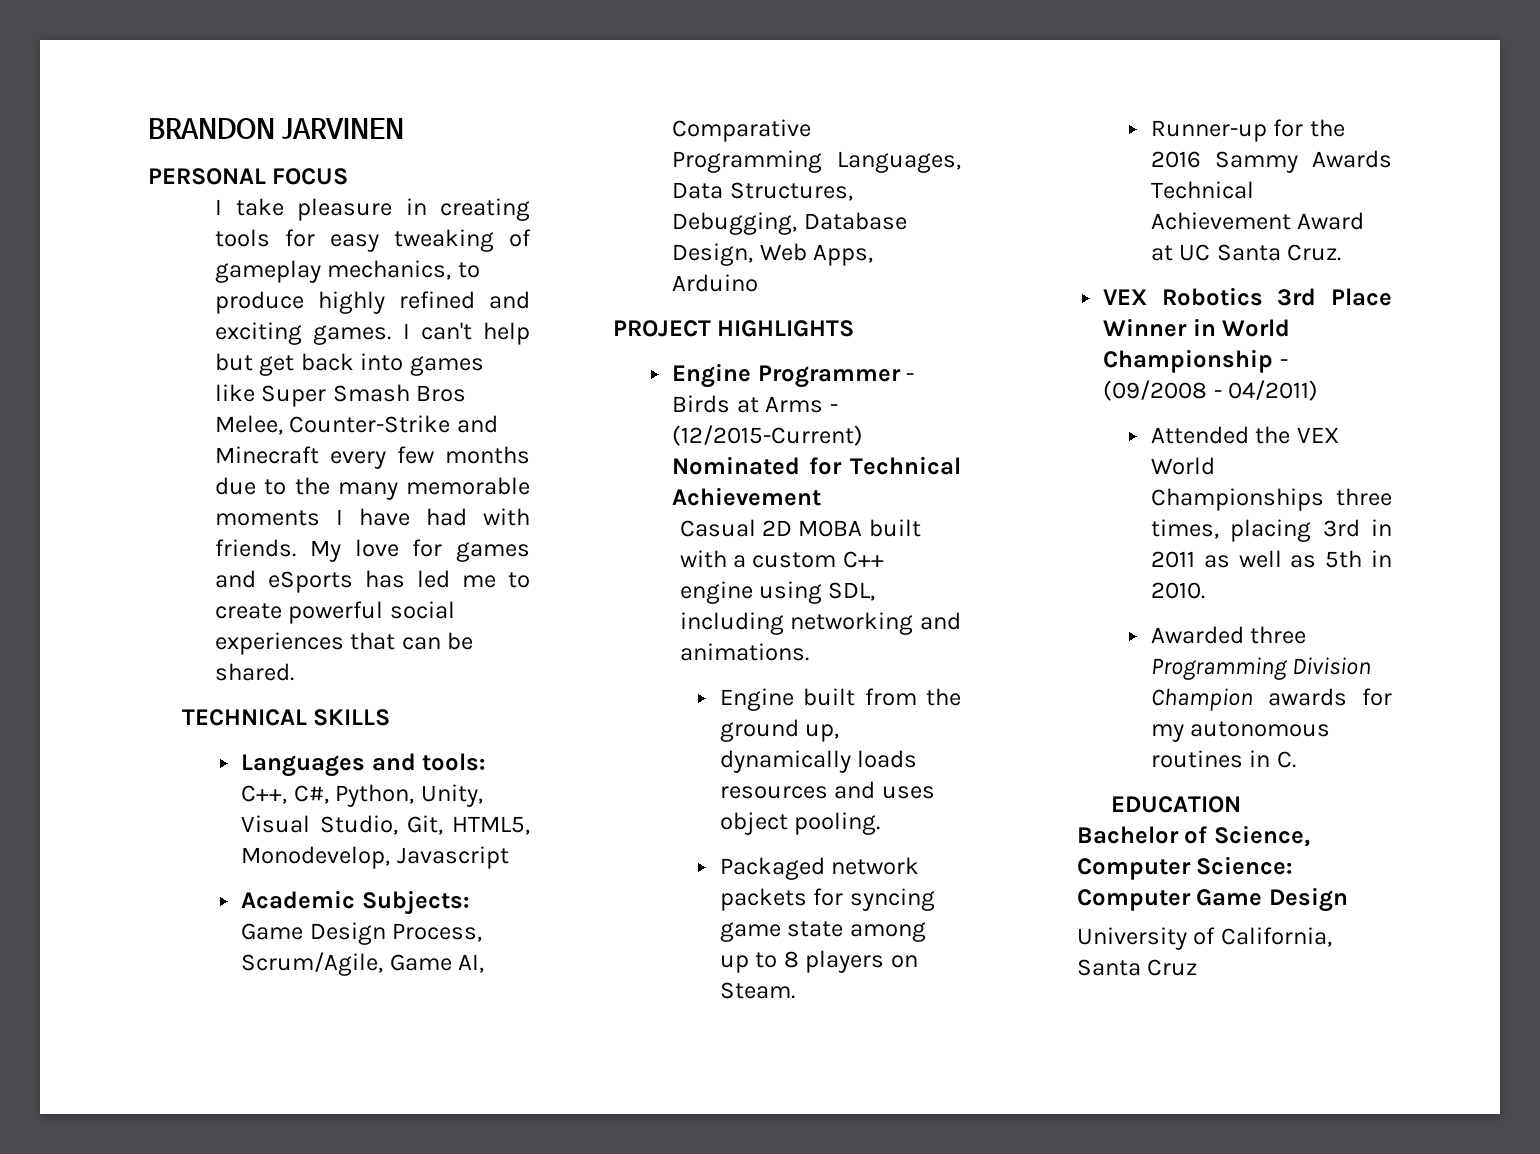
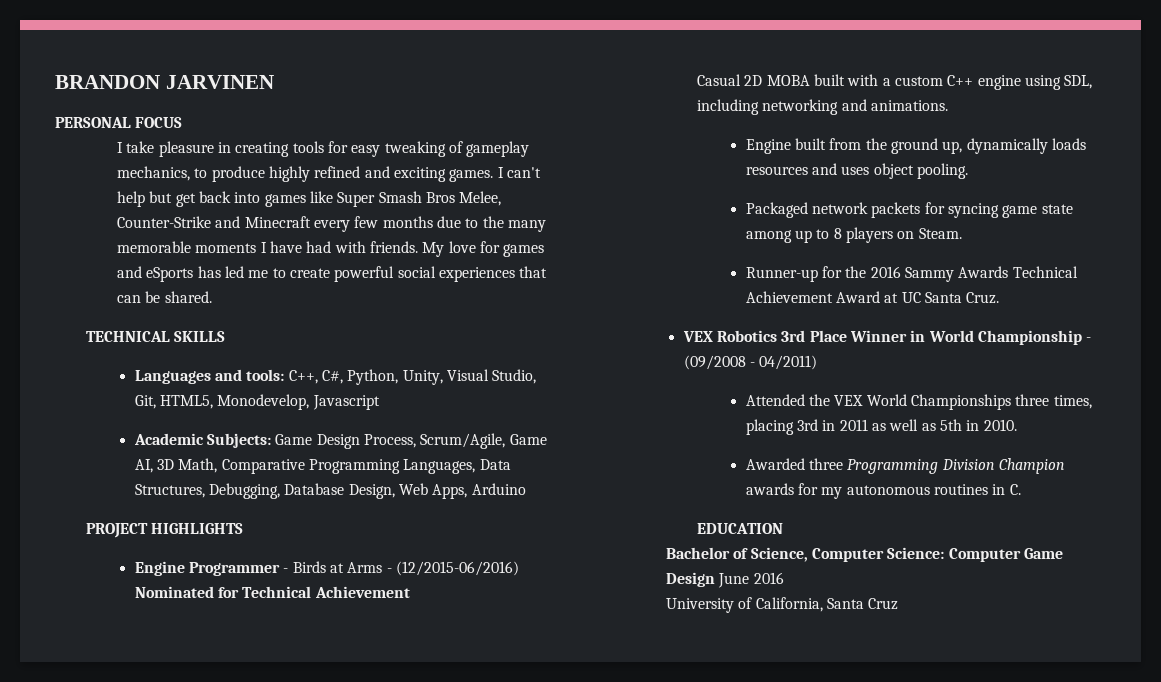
- Academic Subjects: Game Design Process, Scrum/Agile, Game AI, Comparative Programming Languages, Data Structures, Debugging, Database Design, Web Apps, Arduino
+ Academic Subjects: Game Design Process, Scrum/Agile, Game AI, 3D Math, Comparative Programming Languages, Data Structures, Debugging, Database Design, Web Apps, Arduino
- Engine Programmer - Birds at Arms - (12/2015-Current) Nominated for Technical Achievement
+ Engine Programmer - Birds at Arms - (12/2015-06/2016) Nominated for Technical Achievement
- Bachelor of Science, Computer Science: Computer Game Design
+ Bachelor of Science, Computer Science: Computer Game Design June 2016

